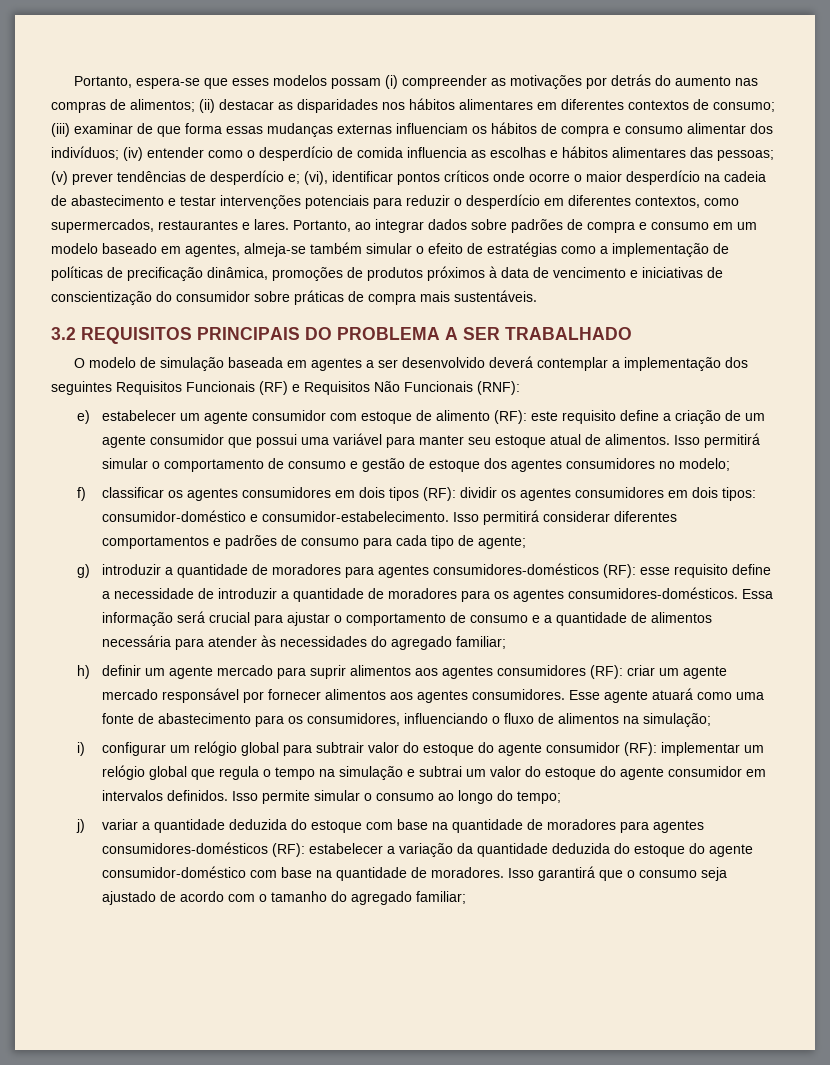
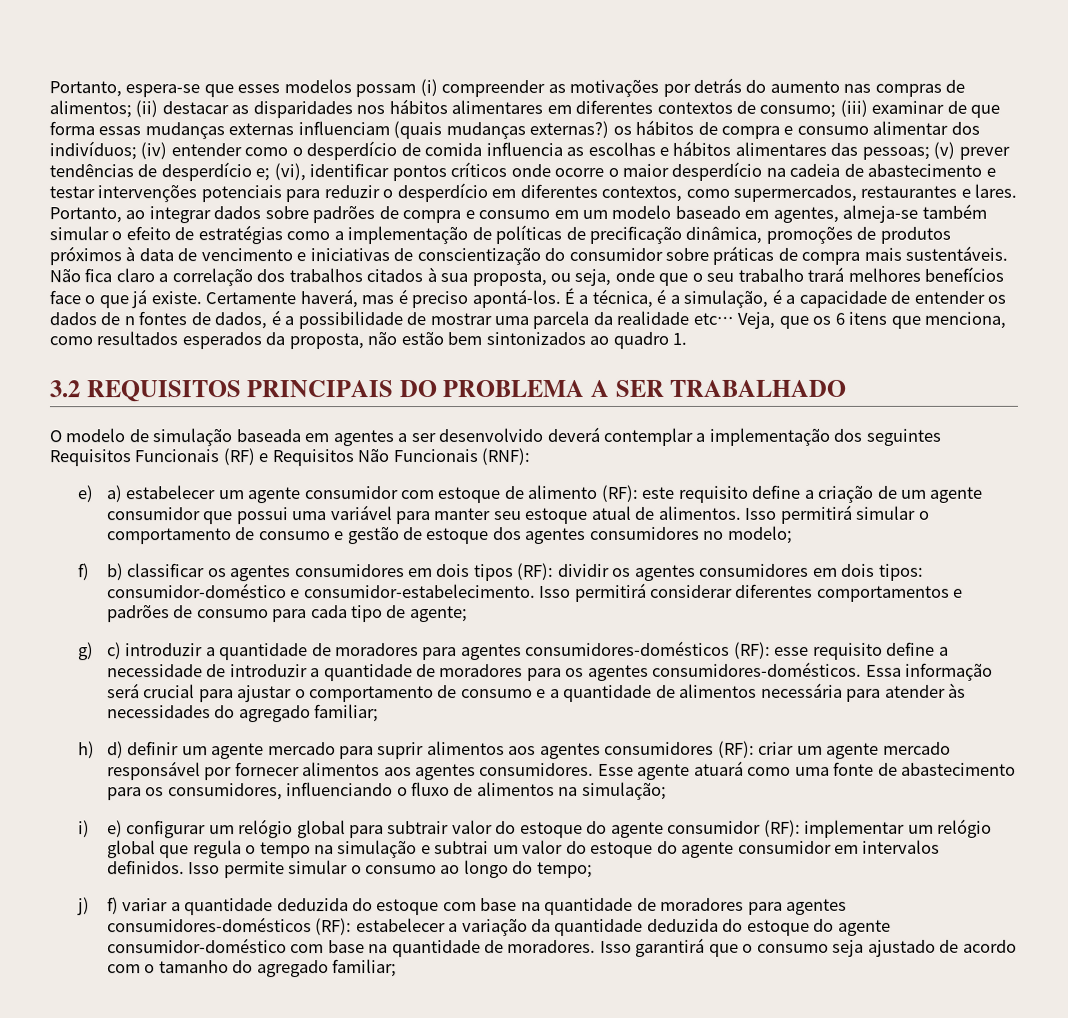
- (iii) examinar de que forma essas mudanças externas influenciam os hábitos de compra e consumo alimentar dos indivíduos;
+ (iii) examinar de que forma essas mudanças externas influenciam (quais mudanças externas?) os hábitos de compra e consumo alimentar dos indivíduos;
+ Não fica claro a correlação dos trabalhos citados à sua proposta, ou seja, onde que o seu trabalho trará melhores benefícios face o que já existe. Certamente haverá, mas é preciso apontá-los. É a técnica, é a simulação, é a capacidade de entender os dados de n fontes de dados, é a possibilidade de mostrar uma parcela da realidade etc… Veja, que os 6 itens que menciona, como resultados esperados da proposta, não estão bem sintonizados ao quadro 1.
- e) estabelecer um agente consumidor com estoque de alimento (RF): este requisito define a criação de um agente consumidor que possui uma variável para manter seu estoque atual de alimentos.
+ e) a) estabelecer um agente consumidor com estoque de alimento (RF): este requisito define a criação de um agente consumidor que possui uma variável para manter seu estoque atual de alimentos.
- f) classificar os agentes consumidores em dois tipos (RF): dividir os agentes consumidores em dois tipos: consumidor-doméstico e consumidor-estabelecimento.
+ f) b) classificar os agentes consumidores em dois tipos (RF): dividir os agentes consumidores em dois tipos: consumidor-doméstico e consumidor-estabelecimento.
- g) introduzir a quantidade de moradores para agentes consumidores-domésticos (RF): esse requisito define a necessidade de introduzir a quantidade de moradores para os agentes consumidores-domésticos.
+ g) c) introduzir a quantidade de moradores para agentes consumidores-domésticos (RF): esse requisito define a necessidade de introduzir a quantidade de moradores para os agentes consumidores-domésticos.
- h) definir um agente mercado para suprir alimentos aos agentes consumidores (RF): criar um agente mercado responsável por fornecer alimentos aos agentes consumidores.
+ h) d) definir um agente mercado para suprir alimentos aos agentes consumidores (RF): criar um agente mercado responsável por fornecer alimentos aos agentes consumidores.
- i) configurar um relógio global para subtrair valor do estoque do agente consumidor (RF): implementar um relógio global que regula o tempo na simulação e subtrai um valor do estoque do agente consumidor em intervalos definidos.
+ i) e) configurar um relógio global para subtrair valor do estoque do agente consumidor (RF): implementar um relógio global que regula o tempo na simulação e subtrai um valor do estoque do agente consumidor em intervalos definidos.
- j) variar a quantidade deduzida do estoque com base na quantidade de moradores para agentes consumidores-domésticos (RF): estabelecer a variação da quantidade deduzida do estoque do agente consumidor-doméstico com base na quantidade de moradores.
+ j) f) variar a quantidade deduzida do estoque com base na quantidade de moradores para agentes consumidores-domésticos (RF): estabelecer a variação da quantidade deduzida do estoque do agente consumidor-doméstico com base na quantidade de moradores.

